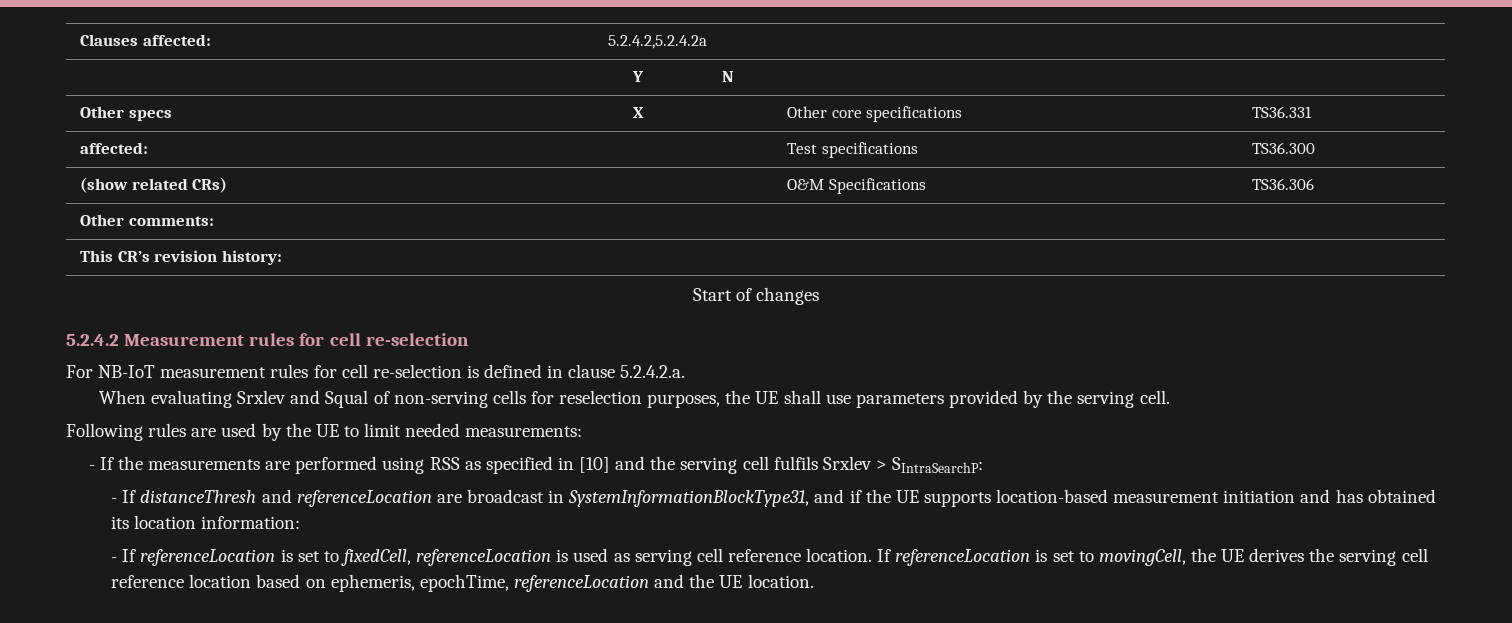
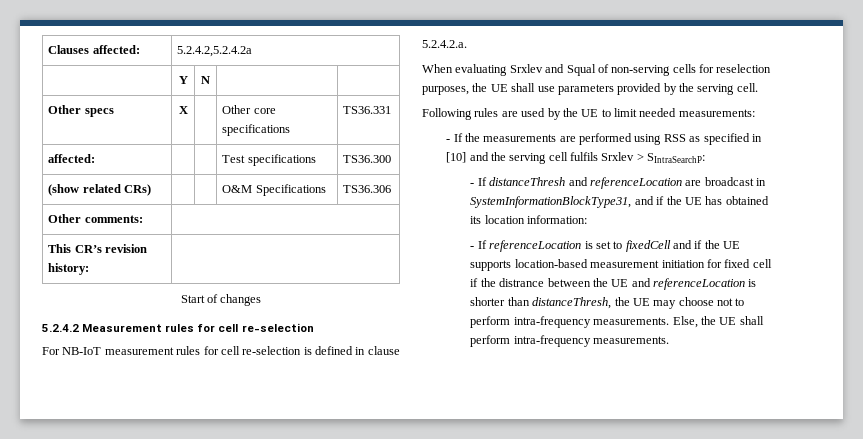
- - If distanceThresh and referenceLocation are broadcast in SystemInformationBlockType31, and if the UE supports location-based measurement initiation and has obtained its location information:
+ - If distanceThresh and referenceLocation are broadcast in SystemInformationBlockType31, and if the UE has obtained its location information:
- - If referenceLocation is set to fixedCell, referenceLocation is used as serving cell reference location. If referenceLocation is set to movingCell, the UE derives the serving cell reference location based on ephemeris, epochTime, referenceLocation and the UE location.
+ - If referenceLocation is set to fixedCell and if the UE supports location-based measurement initiation for fixed cell if the distrance between the UE and referenceLocation is shorter than distanceThresh, the UE may choose not to perform intra-frequency measurements. Else, the UE shall perform intra-frequency measurements.

